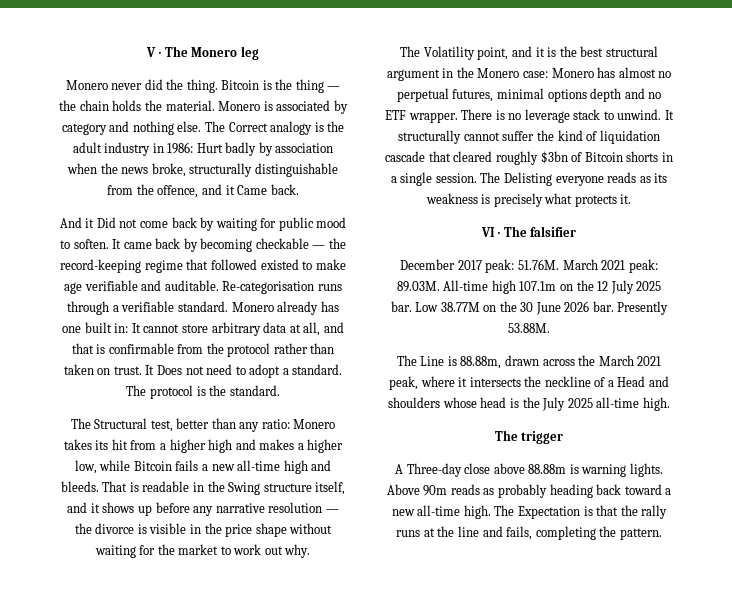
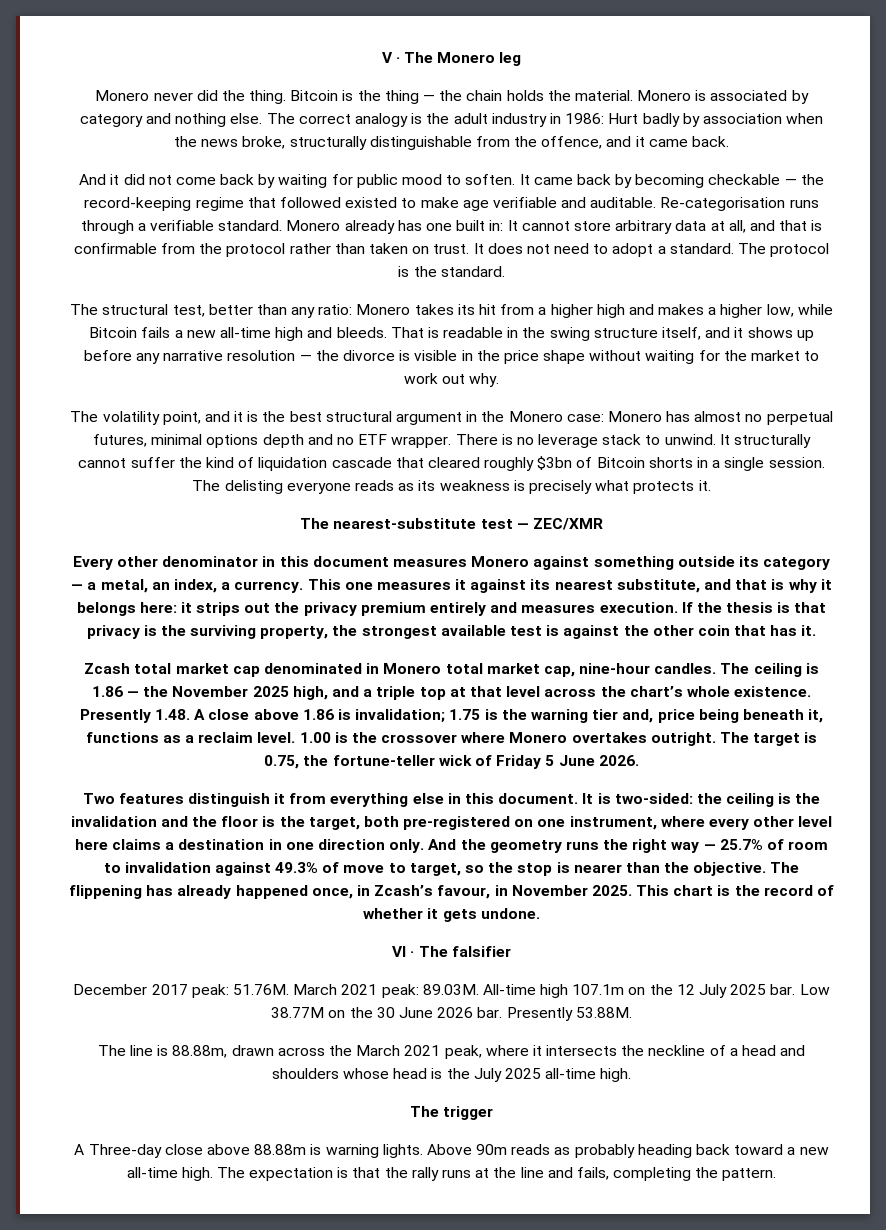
- The Correct analogy is the adult industry in 1986: Hurt badly by association when the news broke, structurally distinguishable from the offence, and it Came back.
+ The correct analogy is the adult industry in 1986: Hurt badly by association when the news broke, structurally distinguishable from the offence, and it came back.
- And it Did not come back by waiting for public mood to soften.
+ And it did not come back by waiting for public mood to soften.
- It Does not need to adopt a standard.
+ It does not need to adopt a standard.
- The Structural test, better than any ratio: Monero takes its hit from a higher high and makes a higher low, while Bitcoin fails a new all-time high and bleeds.
+ The structural test, better than any ratio: Monero takes its hit from a higher high and makes a higher low, while Bitcoin fails a new all-time high and bleeds.
- That is readable in the Swing structure itself, and it shows up before any narrative resolution — the divorce is visible in the price shape without waiting for the market to work out why.
+ That is readable in the swing structure itself, and it shows up before any narrative resolution — the divorce is visible in the price shape without waiting for the market to work out why.
- The Volatility point, and it is the best structural argument in the Monero case: Monero has almost no perpetual futures, minimal options depth and no ETF wrapper.
+ The volatility point, and it is the best structural argument in the Monero case: Monero has almost no perpetual futures, minimal options depth and no ETF wrapper.
- The Delisting everyone reads as its weakness is precisely what protects it.
+ The delisting everyone reads as its weakness is precisely what protects it.
+ The nearest-substitute test — ZEC/XMR
+ Every other denominator in this document measures Monero against something outside its category — a metal, an index, a currency. This one measures it against its nearest substitute, and that is why it belongs here: it strips out the privacy premium entirely and measures execution. If the thesis is that privacy is the surviving property, the strongest available test is against the other coin that has it.
+ Zcash total market cap denominated in Monero total market cap, nine-hour candles. The ceiling is 1.86 — the November 2025 high, and a triple top at that level across the chart’s whole existence. Presently 1.48. A close above 1.86 is invalidation; 1.75 is the warning tier and, price being beneath it, functions as a reclaim level. 1.00 is the crossover where Monero overtakes outright. The target is 0.75, the fortune-teller wick of Friday 5 June 2026.
+ Two features distinguish it from everything else in this document. It is two-sided: the ceiling is the invalidation and the floor is the target, both pre-registered on one instrument, where every other level here claims a destination in one direction only. And the geometry runs the right way — 25.7% of room to invalidation against 49.3% of move to target, so the stop is nearer than the objective. The flippening has already happened once, in Zcash’s favour, in November 2025. This chart is the record of whether it gets undone.
- The Line is 88.88m, drawn across the March 2021 peak, where it intersects the neckline of a Head and shoulders whose head is the July 2025 all-time high.
+ The line is 88.88m, drawn across the March 2021 peak, where it intersects the neckline of a head and shoulders whose head is the July 2025 all-time high.
- The Expectation is that the rally runs at the line and fails, completing the pattern.
+ The expectation is that the rally runs at the line and fails, completing the pattern.

